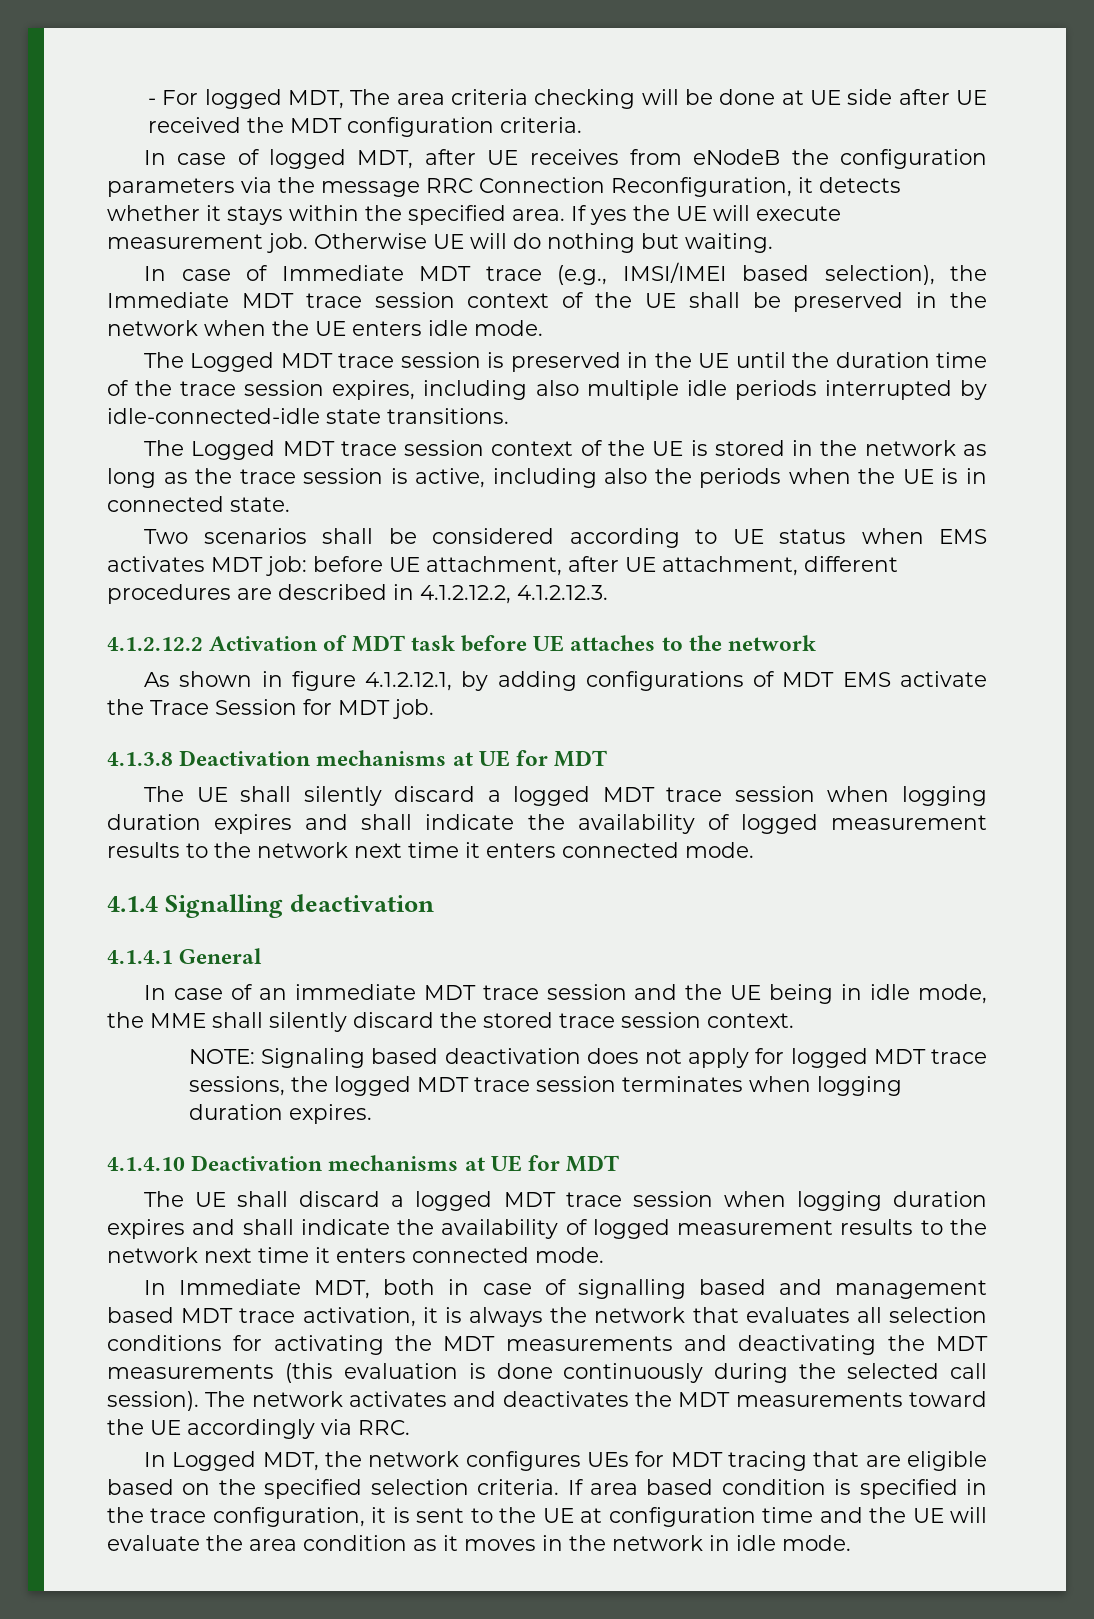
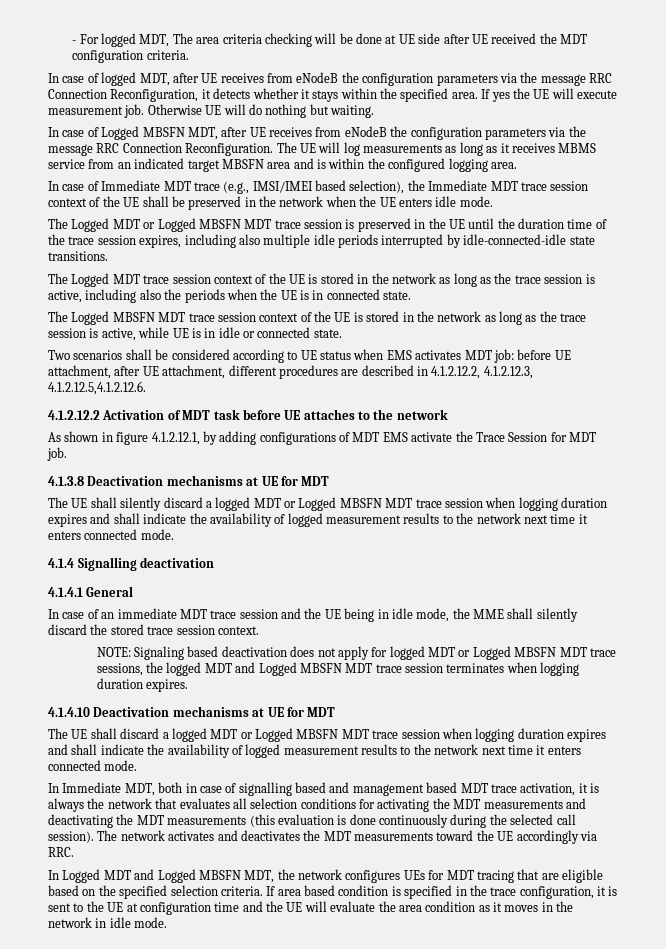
+ In case of Logged MBSFN MDT, after UE receives from eNodeB the configuration parameters via the message RRC Connection Reconfiguration. The UE will log measurements as long as it receives MBMS service from an indicated target MBSFN area and is within the configured logging area.
- The Logged MDT trace session is preserved in the UE until the duration time of the trace session expires, including also multiple idle periods interrupted by idle-connected-idle state transitions.
+ The Logged MDT or Logged MBSFN MDT trace session is preserved in the UE until the duration time of the trace session expires, including also multiple idle periods interrupted by idle-connected-idle state transitions.
+ The Logged MBSFN MDT trace session context of the UE is stored in the network as long as the trace session is active, while UE is in idle or connected state.
- Two scenarios shall be considered according to UE status when EMS activates MDT job: before UE attachment, after UE attachment, different procedures are described in 4.1.2.12.2, 4.1.2.12.3.
+ Two scenarios shall be considered according to UE status when EMS activates MDT job: before UE attachment, after UE attachment, different procedures are described in 4.1.2.12.2, 4.1.2.12.3, 4.1.2.12.5,4.1.2.12.6.
- The UE shall silently discard a logged MDT trace session when logging duration expires and shall indicate the availability of logged measurement results to the network next time it enters connected mode.
+ The UE shall silently discard a logged MDT or Logged MBSFN MDT trace session when logging duration expires and shall indicate the availability of logged measurement results to the network next time it enters connected mode.
- NOTE: Signaling based deactivation does not apply for logged MDT trace sessions, the logged MDT trace session terminates when logging duration expires.
+ NOTE: Signaling based deactivation does not apply for logged MDT or Logged MBSFN MDT trace sessions, the logged MDT and Logged MBSFN MDT trace session terminates when logging duration expires.
- The UE shall discard a logged MDT trace session when logging duration expires and shall indicate the availability of logged measurement results to the network next time it enters connected mode.
+ The UE shall discard a logged MDT or Logged MBSFN MDT trace session when logging duration expires and shall indicate the availability of logged measurement results to the network next time it enters connected mode.
- In Logged MDT, the network configures UEs for MDT tracing that are eligible based on the specified selection criteria.
+ In Logged MDT and Logged MBSFN MDT, the network configures UEs for MDT tracing that are eligible based on the specified selection criteria.

